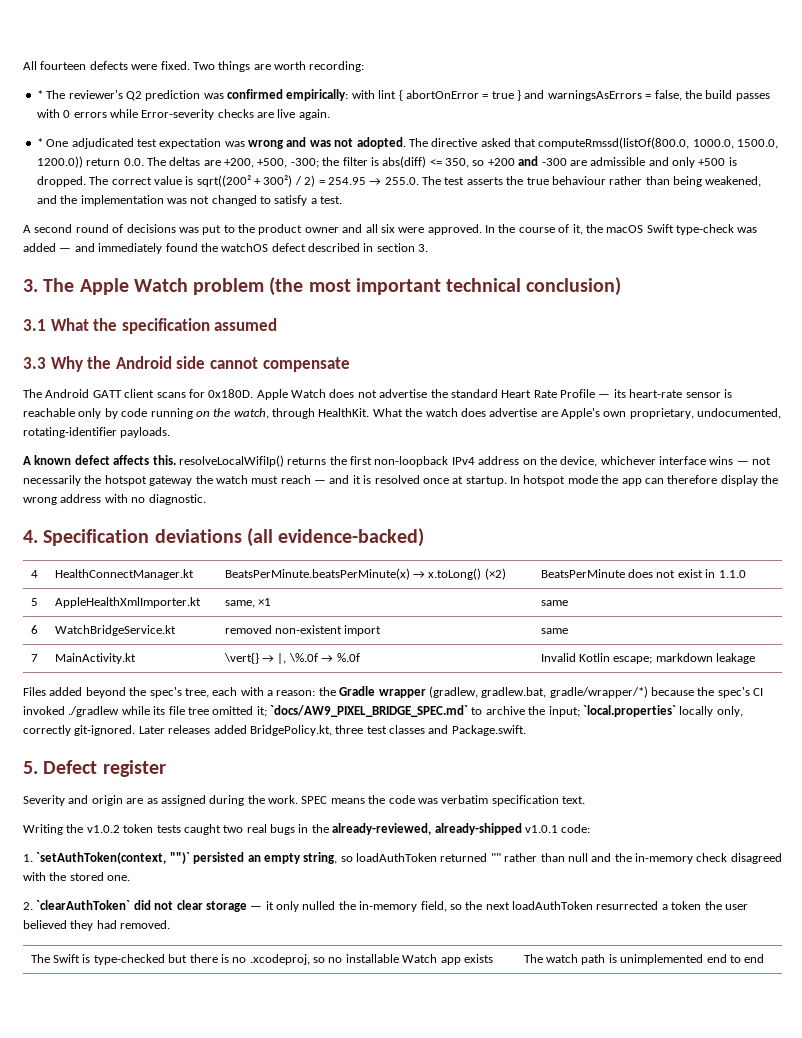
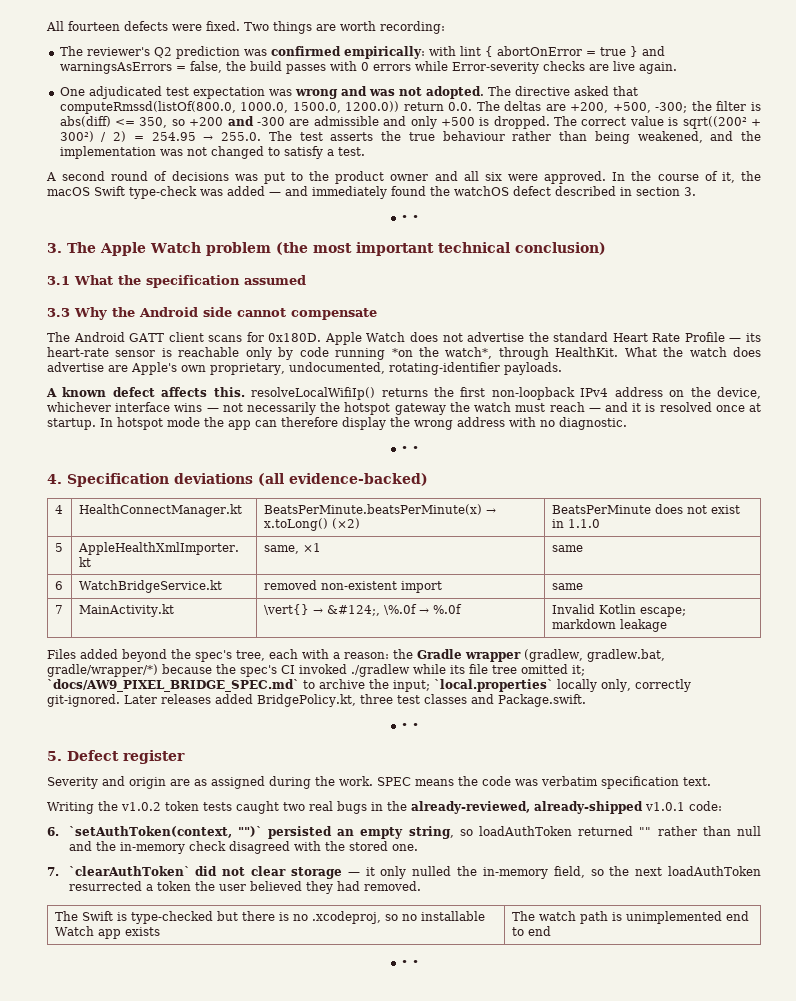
- * The reviewer's Q2 prediction was confirmed empirically: with lint { abortOnError = true } and warningsAsErrors = false, the build passes with 0 errors while Error-severity checks are live again.
+ The reviewer's Q2 prediction was confirmed empirically: with lint { abortOnError = true } and warningsAsErrors = false, the build passes with 0 errors while Error-severity checks are live again.
- * One adjudicated test expectation was wrong and was not adopted.
+ One adjudicated test expectation was wrong and was not adopted.
  In the course of it, the macOS Swift type-check was added — and immediately found the watchOS defect described in section 3.
+ • •
- Apple Watch does not advertise the standard Heart Rate Profile — its heart-rate sensor is reachable only by code running on the watch, through HealthKit.
+ Apple Watch does not advertise the standard Heart Rate Profile — its heart-rate sensor is reachable only by code running *on the watch*, through HealthKit.
  In hotspot mode the app can therefore display the wrong address with no diagnostic.
+ • •
- 7 | MainActivity.kt | \vert{} → |, \%.0f → %.0f | Invalid Kotlin escape; markdown leakage
+ 7 | MainActivity.kt | \vert{} → &#124;, \%.0f → %.0f | Invalid Kotlin escape; markdown leakage
  Later releases added BridgePolicy.kt, three test classes and Package.swift.
+ • •
- 1. `setAuthToken(context, "")` persisted an empty string, so loadAuthToken returned "" rather than null and the in-memory check disagreed with the stored one.
+ 6. `setAuthToken(context, "")` persisted an empty string, so loadAuthToken returned "" rather than null and the in-memory check disagreed with the stored one.
- 2. `clearAuthToken` did not clear storage — it only nulled the in-memory field, so the next loadAuthToken resurrected a token the user believed they had removed.
+ 7. `clearAuthToken` did not clear storage — it only nulled the in-memory field, so the next loadAuthToken resurrected a token the user believed they had removed.
  The Swift is type-checked but there is no .xcodeproj, so no installable Watch app exists | The watch path is unimplemented end to end
+ • •

